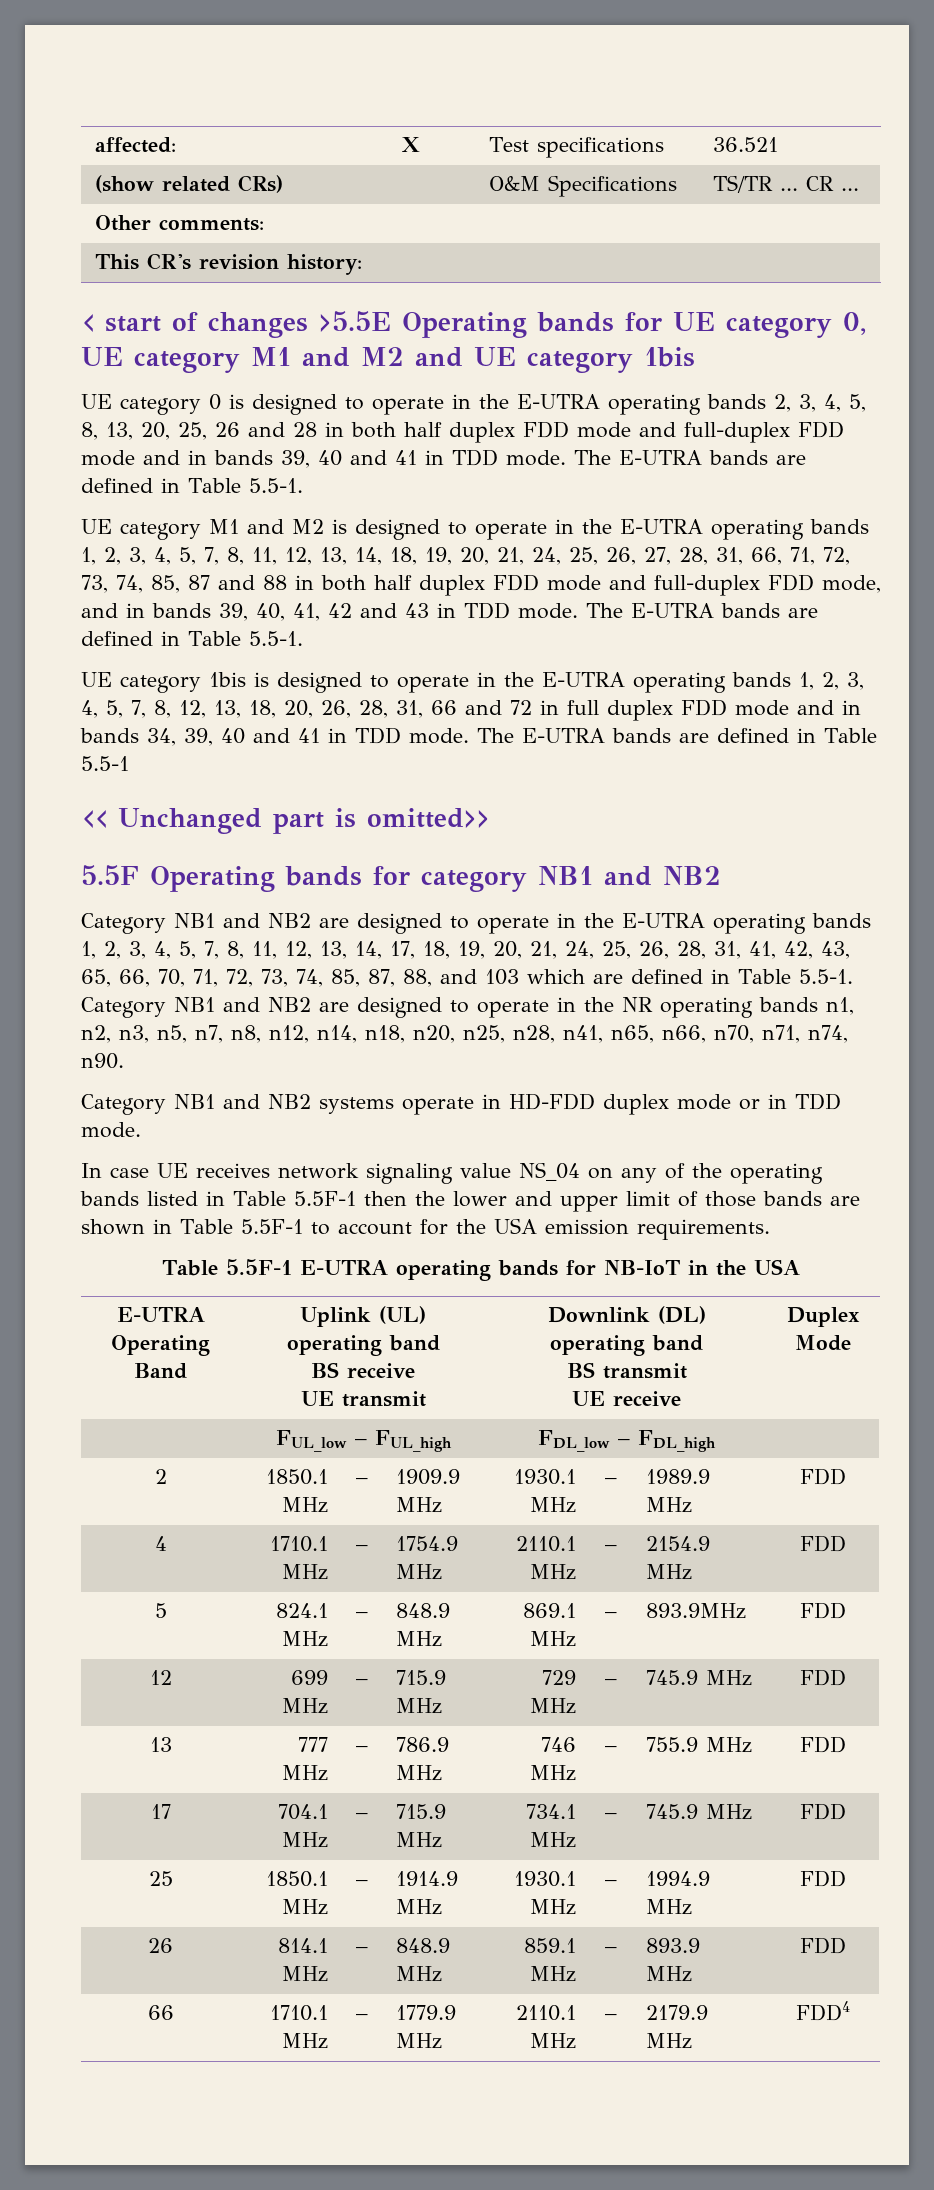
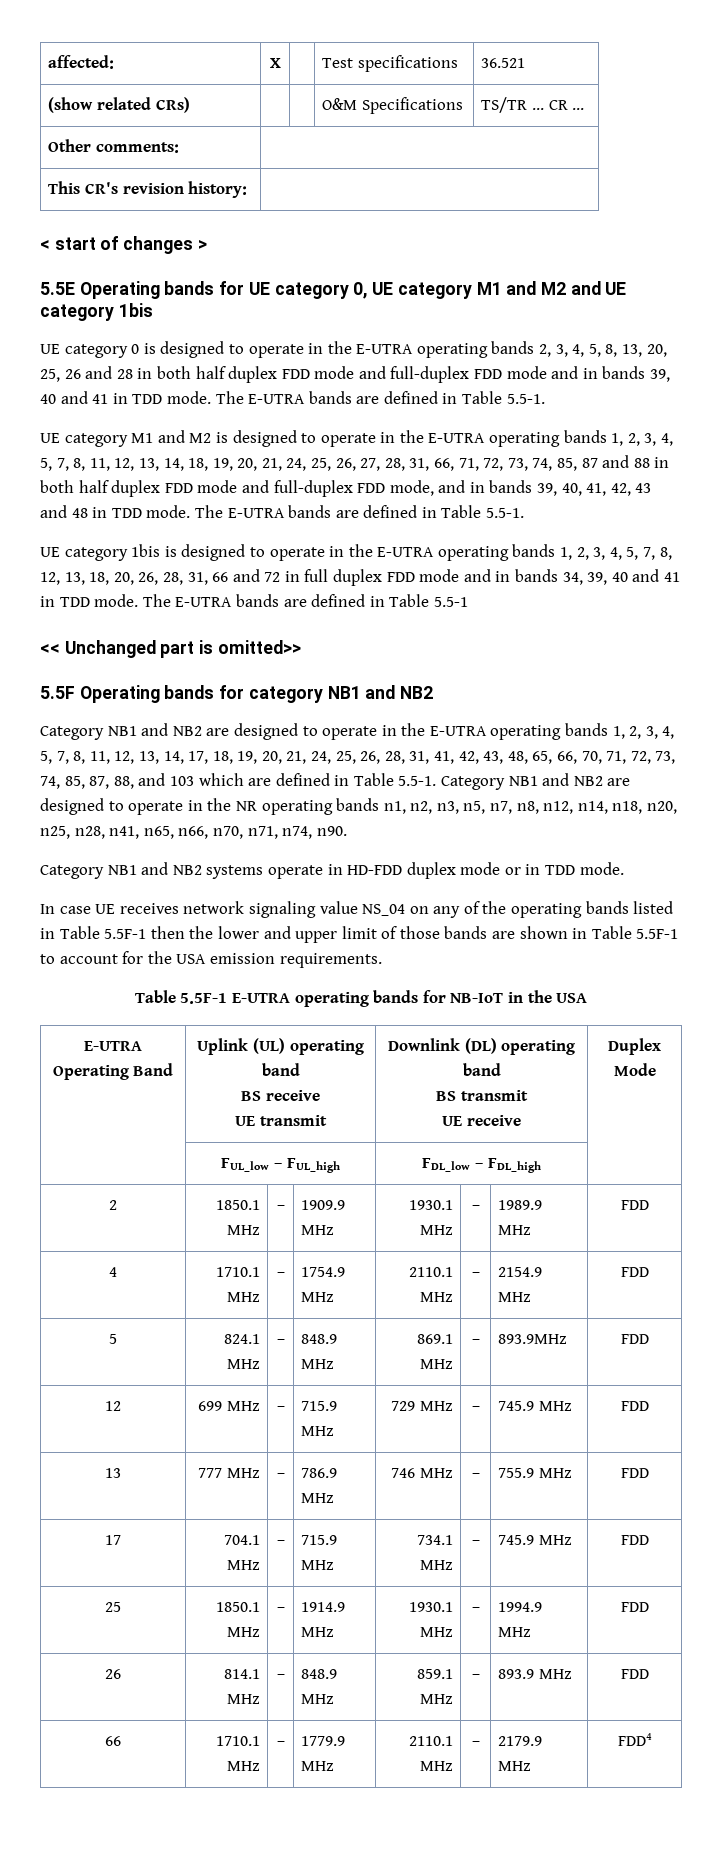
- < start of changes >5.5E Operating bands for UE category 0, UE category M1 and M2 and UE category 1bis
+ < start of changes >
+ 5.5E Operating bands for UE category 0, UE category M1 and M2 and UE category 1bis
- UE category M1 and M2 is designed to operate in the E-UTRA operating bands 1, 2, 3, 4, 5, 7, 8, 11, 12, 13, 14, 18, 19, 20, 21, 24, 25, 26, 27, 28, 31, 66, 71, 72, 73, 74, 85, 87 and 88 in both half duplex FDD mode and full-duplex FDD mode, and in bands 39, 40, 41, 42 and 43 in TDD mode.
+ UE category M1 and M2 is designed to operate in the E-UTRA operating bands 1, 2, 3, 4, 5, 7, 8, 11, 12, 13, 14, 18, 19, 20, 21, 24, 25, 26, 27, 28, 31, 66, 71, 72, 73, 74, 85, 87 and 88 in both half duplex FDD mode and full-duplex FDD mode, and in bands 39, 40, 41, 42, 43 and 48 in TDD mode.
- Category NB1 and NB2 are designed to operate in the E-UTRA operating bands 1, 2, 3, 4, 5, 7, 8, 11, 12, 13, 14, 17, 18, 19, 20, 21, 24, 25, 26, 28, 31, 41, 42, 43, 65, 66, 70, 71, 72, 73, 74, 85, 87, 88, and 103 which are defined in Table 5.5-1. Category NB1 and NB2 are designed to operate in the NR operating bands n1, n2, n3, n5, n7, n8, n12, n14, n18, n20, n25, n28, n41, n65, n66, n70, n71, n74, n90.
+ Category NB1 and NB2 are designed to operate in the E-UTRA operating bands 1, 2, 3, 4, 5, 7, 8, 11, 12, 13, 14, 17, 18, 19, 20, 21, 24, 25, 26, 28, 31, 41, 42, 43, 48, 65, 66, 70, 71, 72, 73, 74, 85, 87, 88, and 103 which are defined in Table 5.5-1. Category NB1 and NB2 are designed to operate in the NR operating bands n1, n2, n3, n5, n7, n8, n12, n14, n18, n20, n25, n28, n41, n65, n66, n70, n71, n74, n90.

